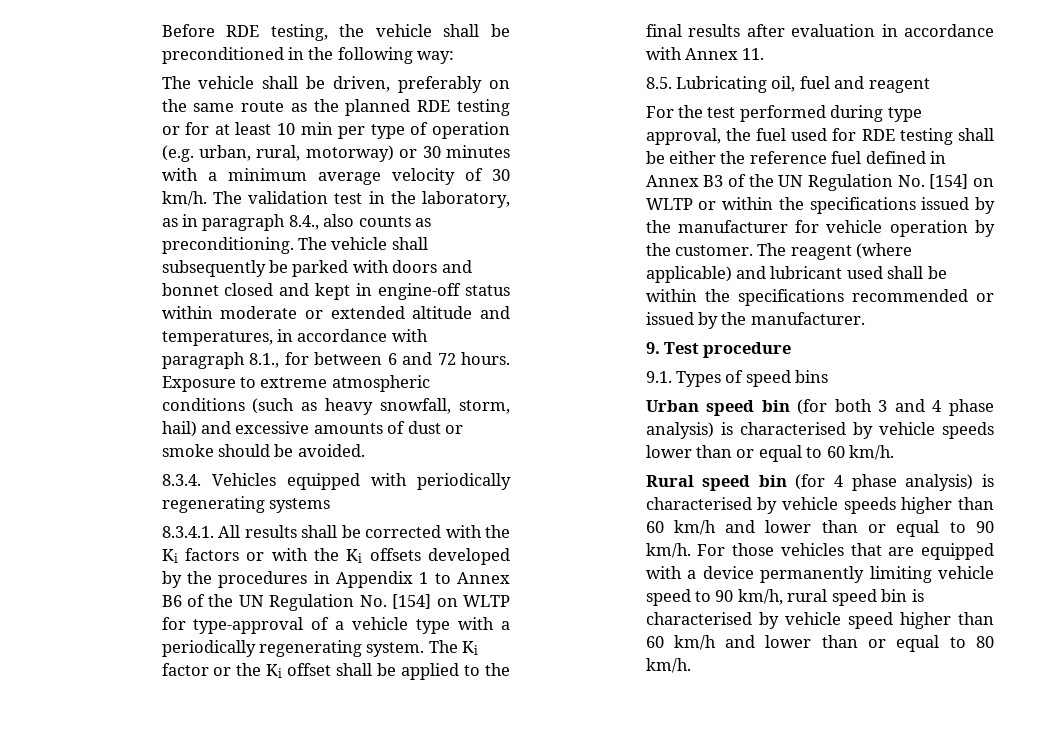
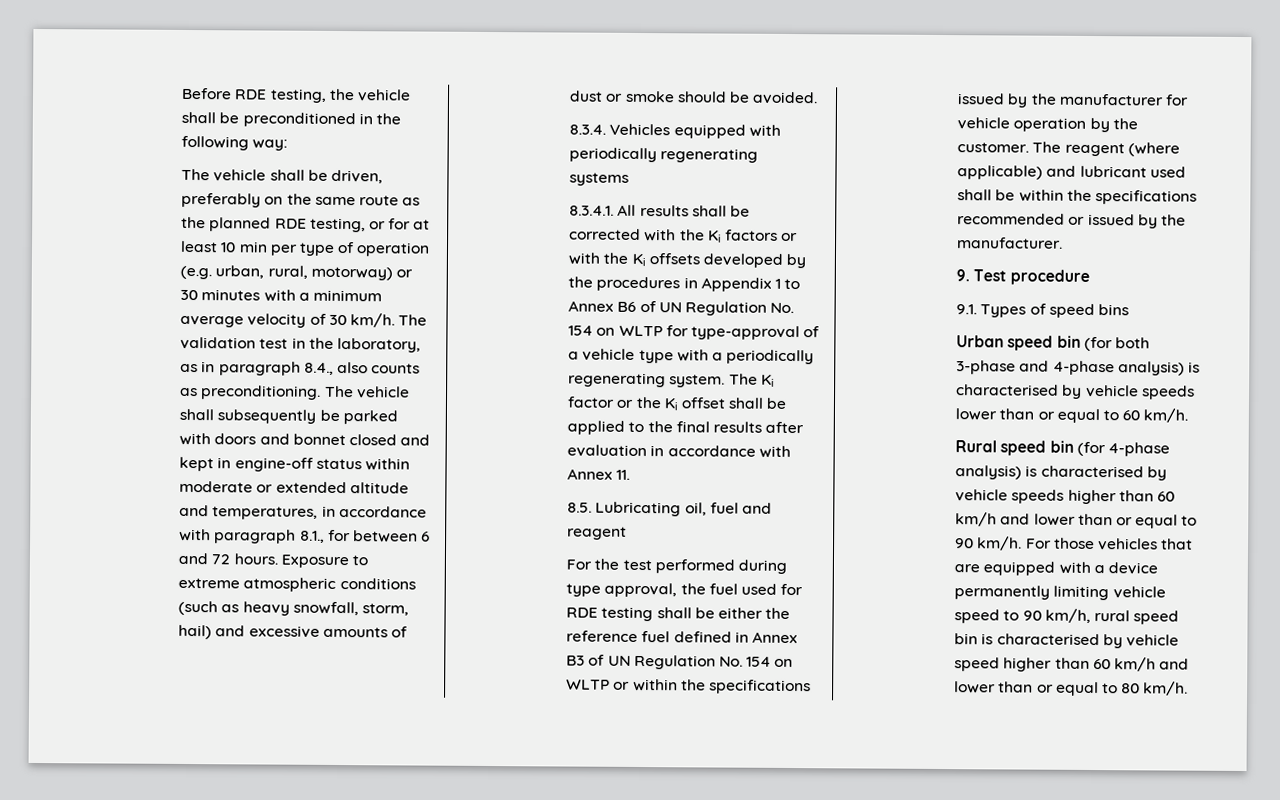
- The vehicle shall be driven, preferably on the same route as the planned RDE testing or for at least 10 min per type of operation (e.g. urban, rural, motorway) or 30 minutes with a minimum average velocity of 30 km/h.
+ The vehicle shall be driven, preferably on the same route as the planned RDE testing, or for at least 10 min per type of operation (e.g. urban, rural, motorway) or 30 minutes with a minimum average velocity of 30 km/h.
- 8.3.4.1. All results shall be corrected with the Ki factors or with the Ki offsets developed by the procedures in Appendix 1 to Annex B6 of the UN Regulation No. [154] on WLTP for type-approval of a vehicle type with a periodically regenerating system.
+ 8.3.4.1. All results shall be corrected with the Ki factors or with the Ki offsets developed by the procedures in Appendix 1 to Annex B6 of UN Regulation No. 154 on WLTP for type-approval of a vehicle type with a periodically regenerating system.
- For the test performed during type approval, the fuel used for RDE testing shall be either the reference fuel defined in Annex B3 of the UN Regulation No. [154] on WLTP or within the specifications issued by the manufacturer for vehicle operation by the customer.
+ For the test performed during type approval, the fuel used for RDE testing shall be either the reference fuel defined in Annex B3 of UN Regulation No. 154 on WLTP or within the specifications issued by the manufacturer for vehicle operation by the customer.
- Urban speed bin (for both 3 and 4 phase analysis) is characterised by vehicle speeds lower than or equal to 60 km/h.
+ Urban speed bin (for both 3-phase and 4-phase analysis) is characterised by vehicle speeds lower than or equal to 60 km/h.
- Rural speed bin (for 4 phase analysis) is characterised by vehicle speeds higher than 60 km/h and lower than or equal to 90 km/h.
+ Rural speed bin (for 4-phase analysis) is characterised by vehicle speeds higher than 60 km/h and lower than or equal to 90 km/h.

